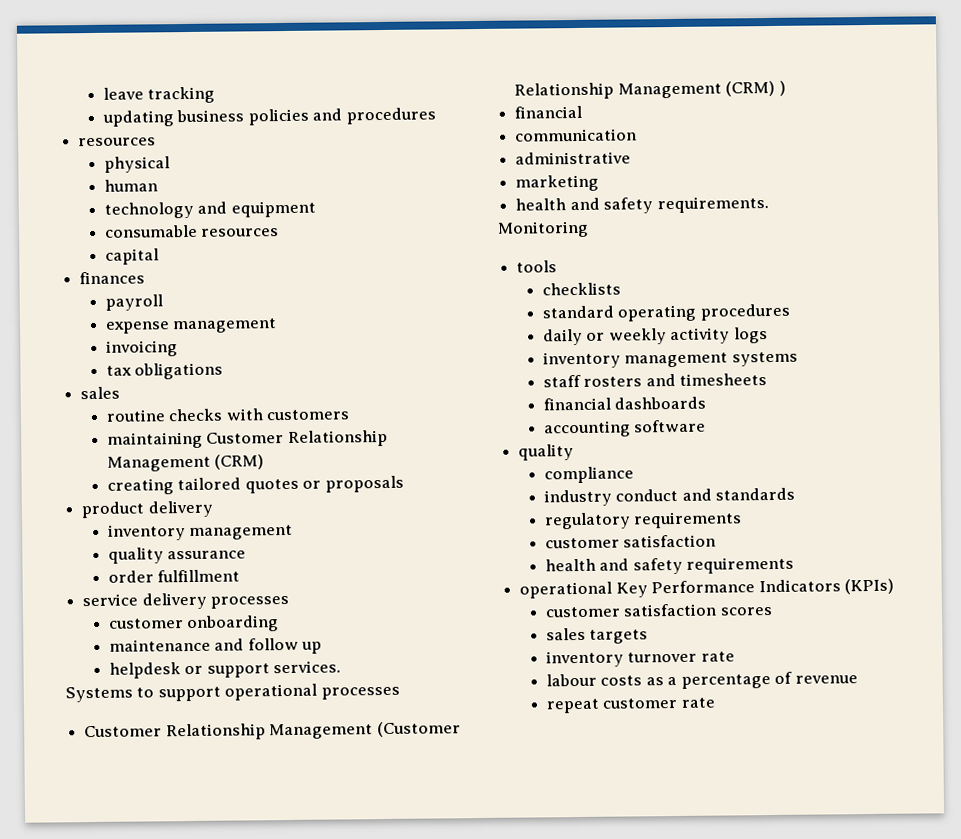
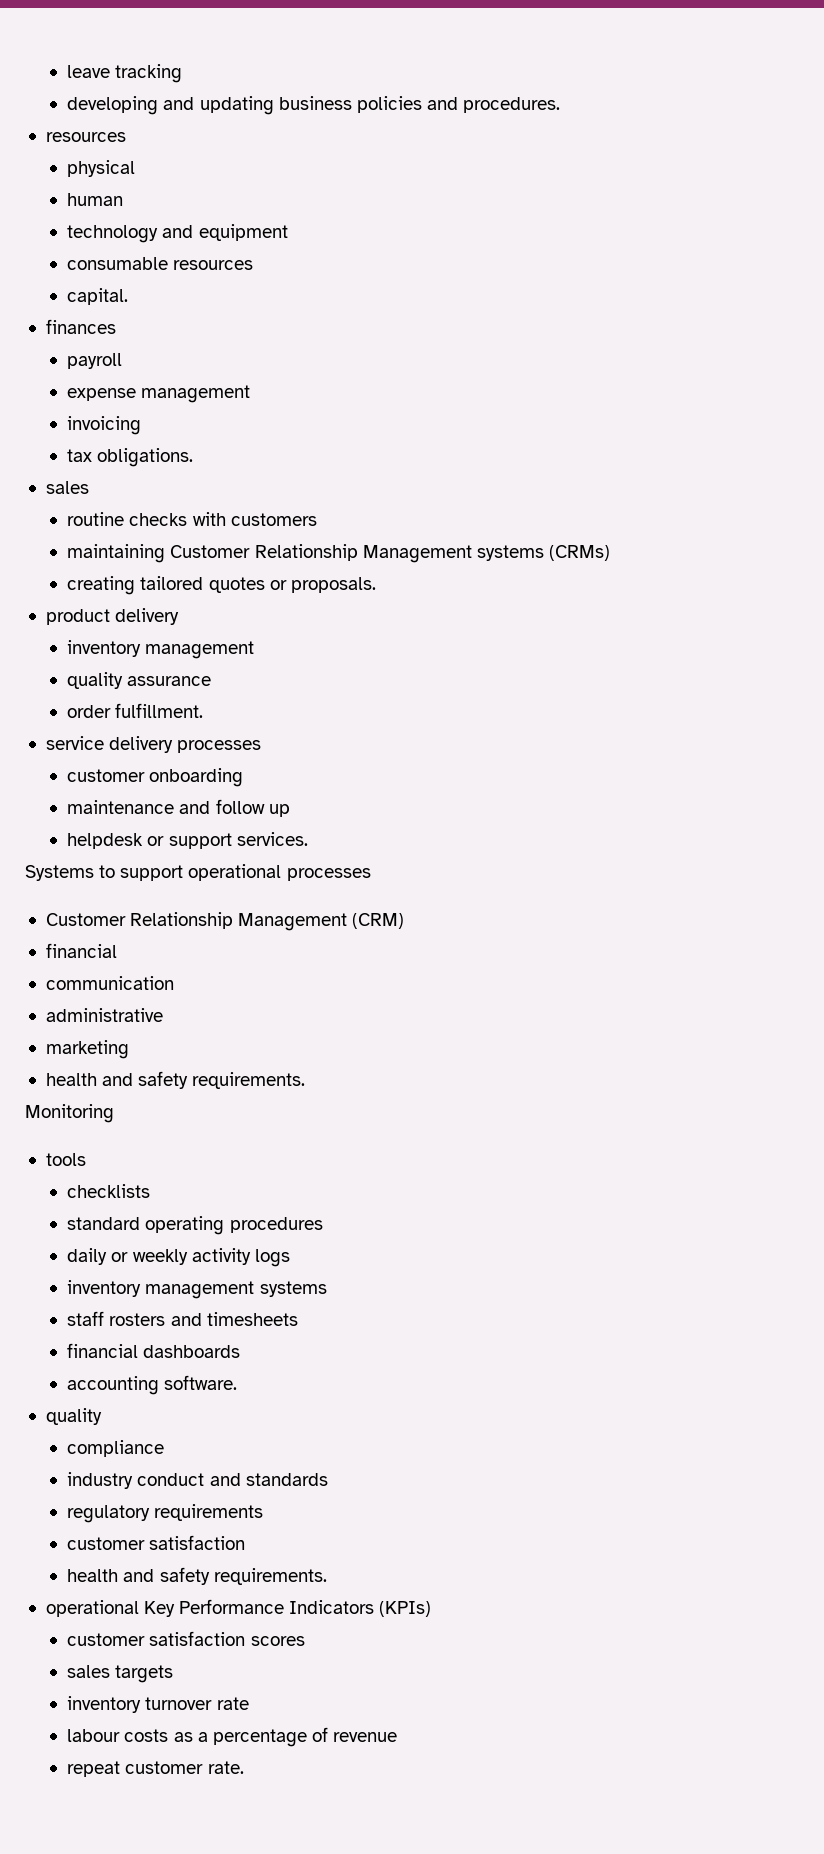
- updating business policies and procedures
+ developing and updating business policies and procedures.
- capital
+ capital.
- tax obligations
+ tax obligations.
- maintaining Customer Relationship Management (CRM)
+ maintaining Customer Relationship Management systems (CRMs)
- creating tailored quotes or proposals
+ creating tailored quotes or proposals.
- order fulfillment
+ order fulfillment.
- Customer Relationship Management (Customer Relationship Management (CRM) )
+ Customer Relationship Management (CRM)
- accounting software
+ accounting software.
  regulatory requirements
  customer satisfaction
- health and safety requirements
+ health and safety requirements.
- repeat customer rate
+ repeat customer rate.

